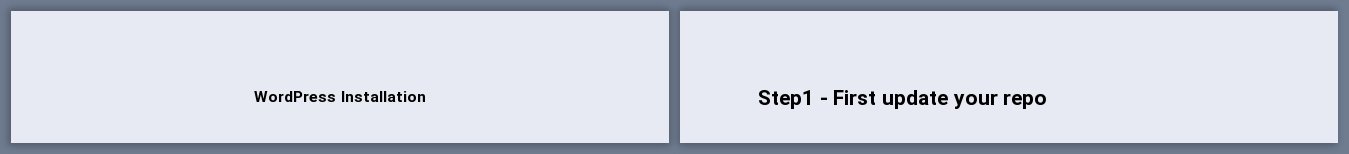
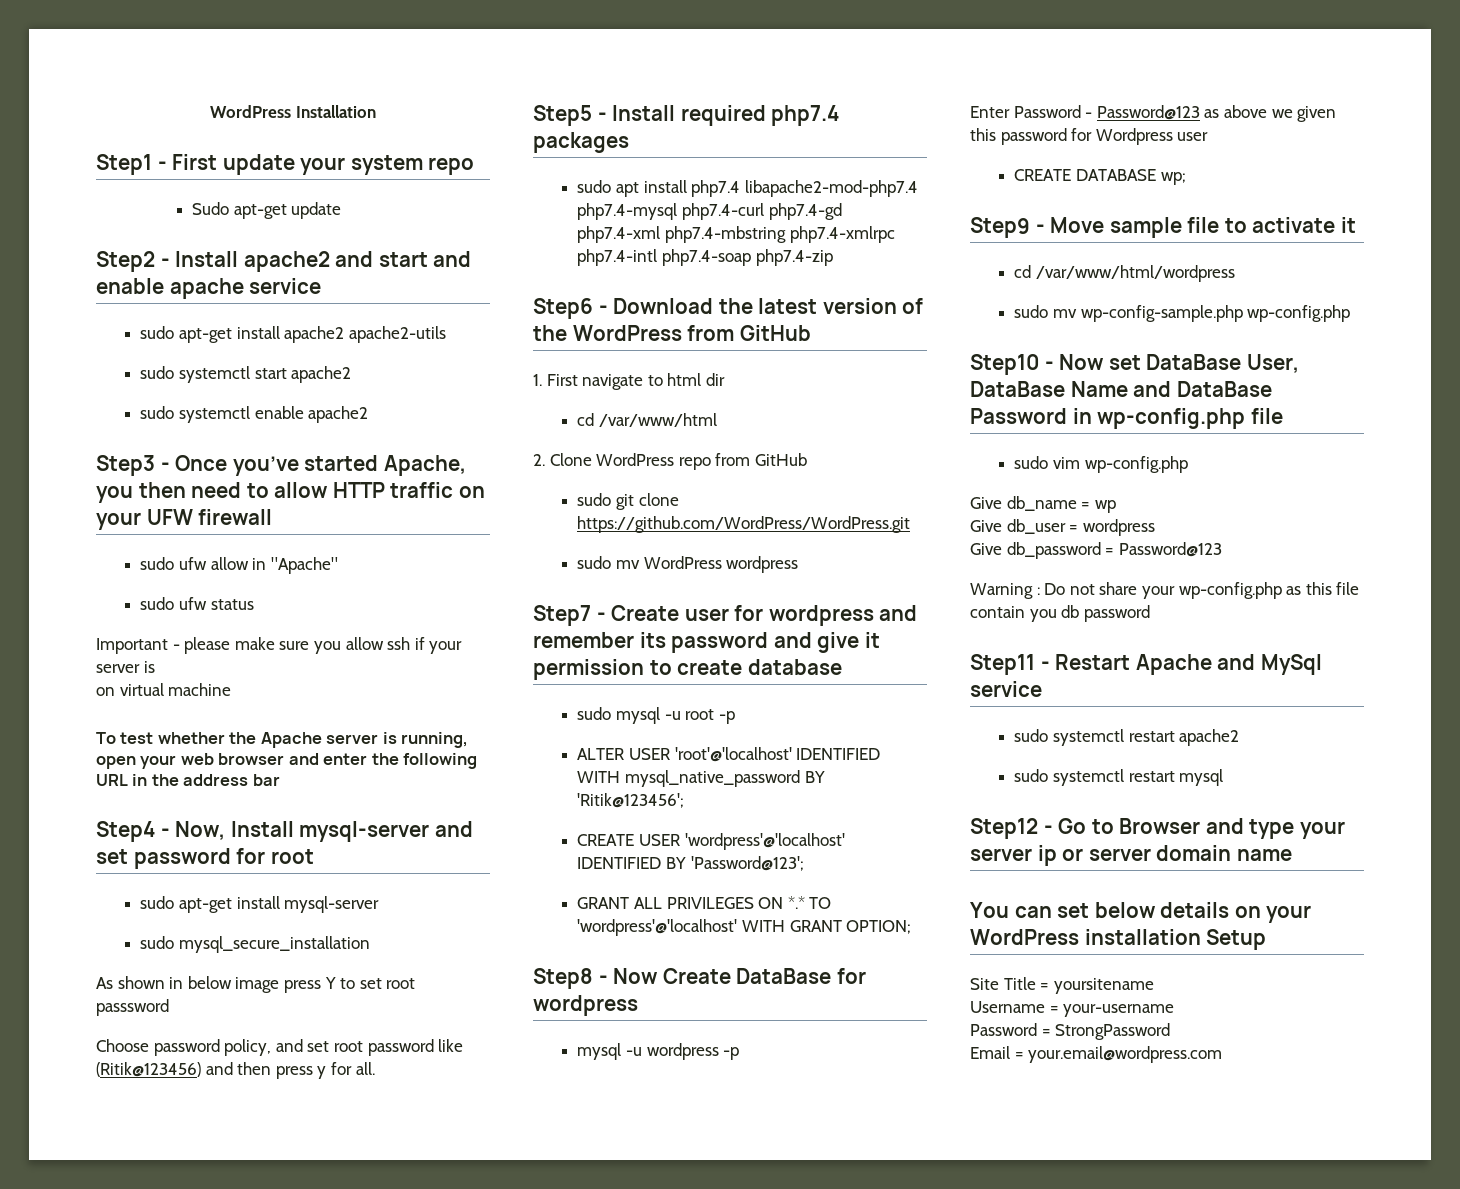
- Step1 - First update your repo
+ Step1 - First update your system repo
+ Sudo apt-get update
+ Step2 - Install apache2 and start and enable apache service
+ sudo apt-get install apache2 apache2-utils
+ sudo systemctl start apache2
+ sudo systemctl enable apache2
+ Step3 - Once you’ve started Apache, you then need to allow HTTP traffic on your UFW firewall
+ sudo ufw allow in "Apache"
+ sudo ufw status
+ Important - please make sure you allow ssh if your server is
+ on virtual machine
+ To test whether the Apache server is running, open your web browser and enter the following URL in the address bar
+ Step4 - Now, Install mysql-server and set password for root
+ sudo apt-get install mysql-server
+ sudo mysql_secure_installation
+ As shown in below image press Y to set root passsword
+ Choose password policy, and set root password like (Ritik@123456) and then press y for all.
+ Step5 - Install required php7.4 packages
+ sudo apt install php7.4 libapache2-mod-php7.4 php7.4-mysql php7.4-curl php7.4-gd php7.4-xml php7.4-mbstring php7.4-xmlrpc php7.4-intl php7.4-soap php7.4-zip
+ Step6 - Download the latest version of the WordPress from GitHub
+ 1. First navigate to html dir
+ cd /var/www/html
+ 2. Clone WordPress repo from GitHub
+ sudo git clone https://github.com/WordPress/WordPress.git
+ sudo mv WordPress wordpress
+ Step7 - Create user for wordpress and remember its password and give it permission to create database
+ sudo mysql -u root -p
+ ALTER USER 'root'@'localhost' IDENTIFIED WITH mysql_native_password BY 'Ritik@123456';
+ CREATE USER 'wordpress'@'localhost' IDENTIFIED BY 'Password@123';
+ GRANT ALL PRIVILEGES ON *.* TO 'wordpress'@'localhost' WITH GRANT OPTION;
+ Step8 - Now Create DataBase for wordpress
+ mysql -u wordpress -p
+ Enter Password - Password@123 as above we given this password for Wordpress user
+ CREATE DATABASE wp;
+ Step9 - Move sample file to activate it
+ cd /var/www/html/wordpress
+ sudo mv wp-config-sample.php wp-config.php
+ Step10 - Now set DataBase User, DataBase Name and DataBase Password in wp-config.php file
+ sudo vim wp-config.php
+ Give db_name = wp
+ Give db_user = wordpress
+ Give db_password = Password@123
+ Warning : Do not share your wp-config.php as this file contain you db password
+ Step11 - Restart Apache and MySql service
+ sudo systemctl restart apache2
+ sudo systemctl restart mysql
+ Step12 - Go to Browser and type your server ip or server domain name
+ You can set below details on your WordPress installation Setup
+ Site Title = yoursitename
+ Username = your-username
+ Password = StrongPassword
+ Email = your.email@wordpress.com

